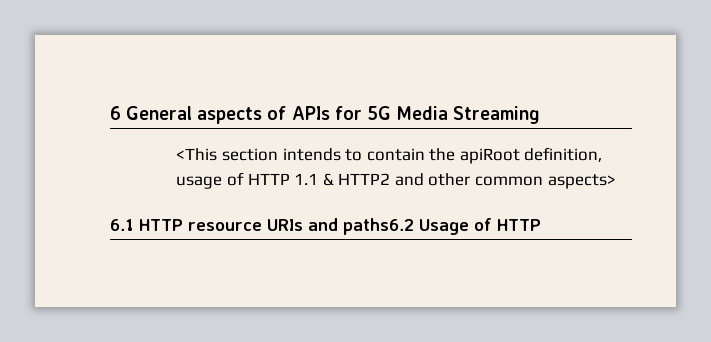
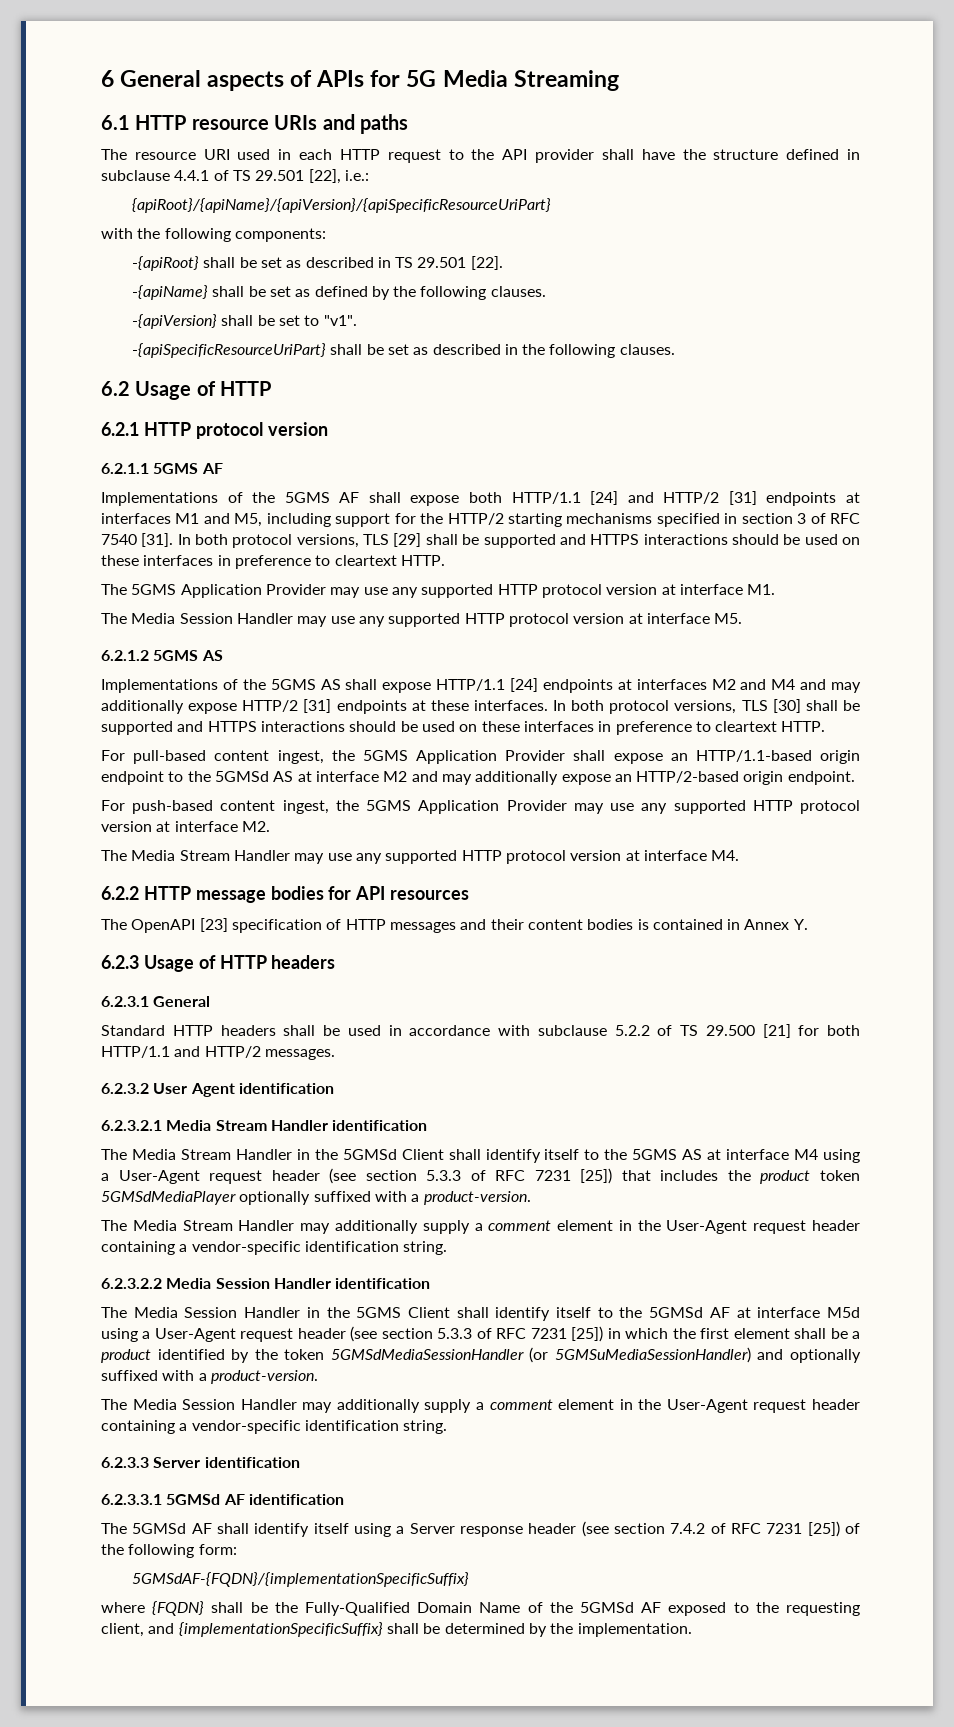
- <This section intends to contain the apiRoot definition, usage of HTTP 1.1 & HTTP2 and other common aspects>
- 6.1 HTTP resource URIs and paths6.2 Usage of HTTP
+ 6.1 HTTP resource URIs and paths
+ The resource URI used in each HTTP request to the API provider shall have the structure defined in subclause 4.4.1 of TS 29.501 [22], i.e.:
+ {apiRoot}/{apiName}/{apiVersion}/{apiSpecificResourceUriPart}
+ with the following components:
+ -{apiRoot} shall be set as described in TS 29.501 [22].
+ -{apiName} shall be set as defined by the following clauses.
+ -{apiVersion} shall be set to "v1".
+ -{apiSpecificResourceUriPart} shall be set as described in the following clauses.
+ 6.2 Usage of HTTP
+ 6.2.1 HTTP protocol version
+ 6.2.1.1 5GMS AF
+ Implementations of the 5GMS AF shall expose both HTTP/1.1 [24] and HTTP/2 [31] endpoints at interfaces M1 and M5, including support for the HTTP/2 starting mechanisms specified in section 3 of RFC 7540 [31]. In both protocol versions, TLS [29] shall be supported and HTTPS interactions should be used on these interfaces in preference to cleartext HTTP.
+ The 5GMS Application Provider may use any supported HTTP protocol version at interface M1.
+ The Media Session Handler may use any supported HTTP protocol version at interface M5.
+ 6.2.1.2 5GMS AS
+ Implementations of the 5GMS AS shall expose HTTP/1.1 [24] endpoints at interfaces M2 and M4 and may additionally expose HTTP/2 [31] endpoints at these interfaces. In both protocol versions, TLS [30] shall be supported and HTTPS interactions should be used on these interfaces in preference to cleartext HTTP.
+ For pull-based content ingest, the 5GMS Application Provider shall expose an HTTP/1.1-based origin endpoint to the 5GMSd AS at interface M2 and may additionally expose an HTTP/2-based origin endpoint.
+ For push-based content ingest, the 5GMS Application Provider may use any supported HTTP protocol version at interface M2.
+ The Media Stream Handler may use any supported HTTP protocol version at interface M4.
+ 6.2.2 HTTP message bodies for API resources
+ The OpenAPI [23] specification of HTTP messages and their content bodies is contained in Annex Y.
+ 6.2.3 Usage of HTTP headers
+ 6.2.3.1 General
+ Standard HTTP headers shall be used in accordance with subclause 5.2.2 of TS 29.500 [21] for both HTTP/1.1 and HTTP/2 messages.
+ 6.2.3.2 User Agent identification
+ 6.2.3.2.1 Media Stream Handler identification
+ The Media Stream Handler in the 5GMSd Client shall identify itself to the 5GMS AS at interface M4 using a User-Agent request header (see section 5.3.3 of RFC 7231 [25]) that includes the product token 5GMSdMediaPlayer optionally suffixed with a product-version.
+ The Media Stream Handler may additionally supply a comment element in the User-Agent request header containing a vendor-specific identification string.
+ 6.2.3.2.2 Media Session Handler identification
+ The Media Session Handler in the 5GMS Client shall identify itself to the 5GMSd AF at interface M5d using a User-Agent request header (see section 5.3.3 of RFC 7231 [25]) in which the first element shall be a product identified by the token 5GMSdMediaSessionHandler (or 5GMSuMediaSessionHandler) and optionally suffixed with a product-version.
+ The Media Session Handler may additionally supply a comment element in the User-Agent request header containing a vendor-specific identification string.
+ 6.2.3.3 Server identification
+ 6.2.3.3.1 5GMSd AF identification
+ The 5GMSd AF shall identify itself using a Server response header (see section 7.4.2 of RFC 7231 [25]) of the following form:
+ 5GMSdAF-{FQDN}/{implementationSpecificSuffix}
+ where {FQDN} shall be the Fully-Qualified Domain Name of the 5GMSd AF exposed to the requesting client, and {implementationSpecificSuffix} shall be determined by the implementation.

